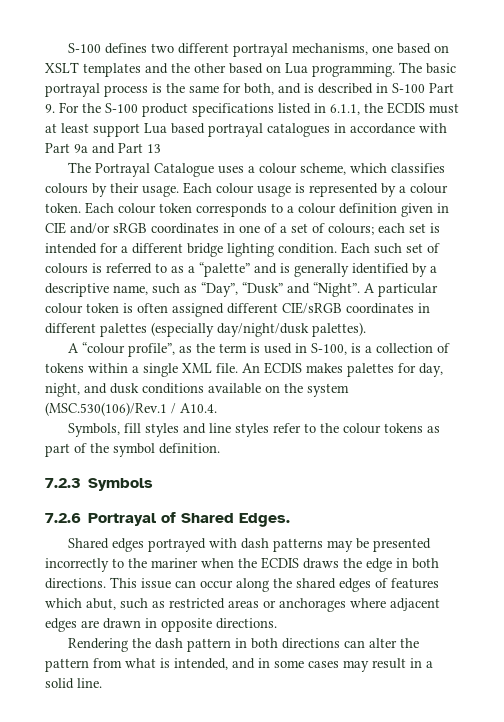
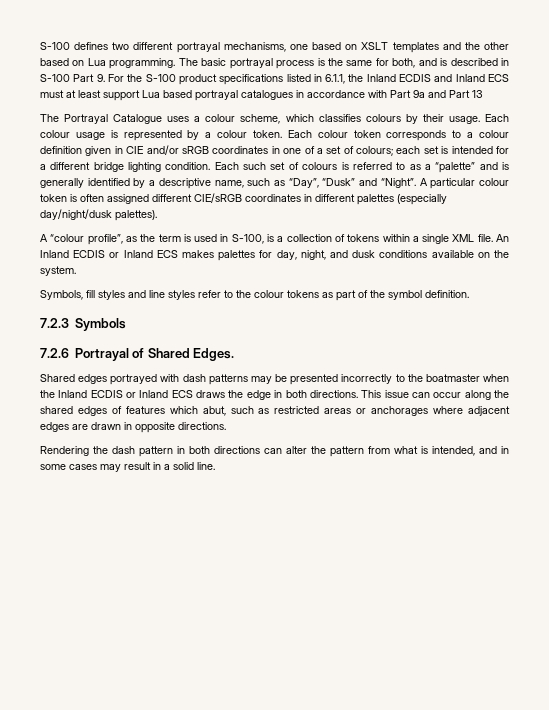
- The basic portrayal process is the same for both, and is described in S-100 Part 9. For the S-100 product specifications listed in 6.1.1, the ECDIS must at least support Lua based portrayal catalogues in accordance with Part 9a and Part 13
+ The basic portrayal process is the same for both, and is described in S-100 Part 9. For the S-100 product specifications listed in 6.1.1, the Inland ECDIS and Inland ECS must at least support Lua based portrayal catalogues in accordance with Part 9a and Part 13
- An ECDIS makes palettes for day, night, and dusk conditions available on the system (MSC.530(106)/Rev.1 / A10.4.
+ An Inland ECDIS or Inland ECS makes palettes for day, night, and dusk conditions available on the system.
- Shared edges portrayed with dash patterns may be presented incorrectly to the mariner when the ECDIS draws the edge in both directions.
+ Shared edges portrayed with dash patterns may be presented incorrectly to the boatmaster when the Inland ECDIS or Inland ECS draws the edge in both directions.

